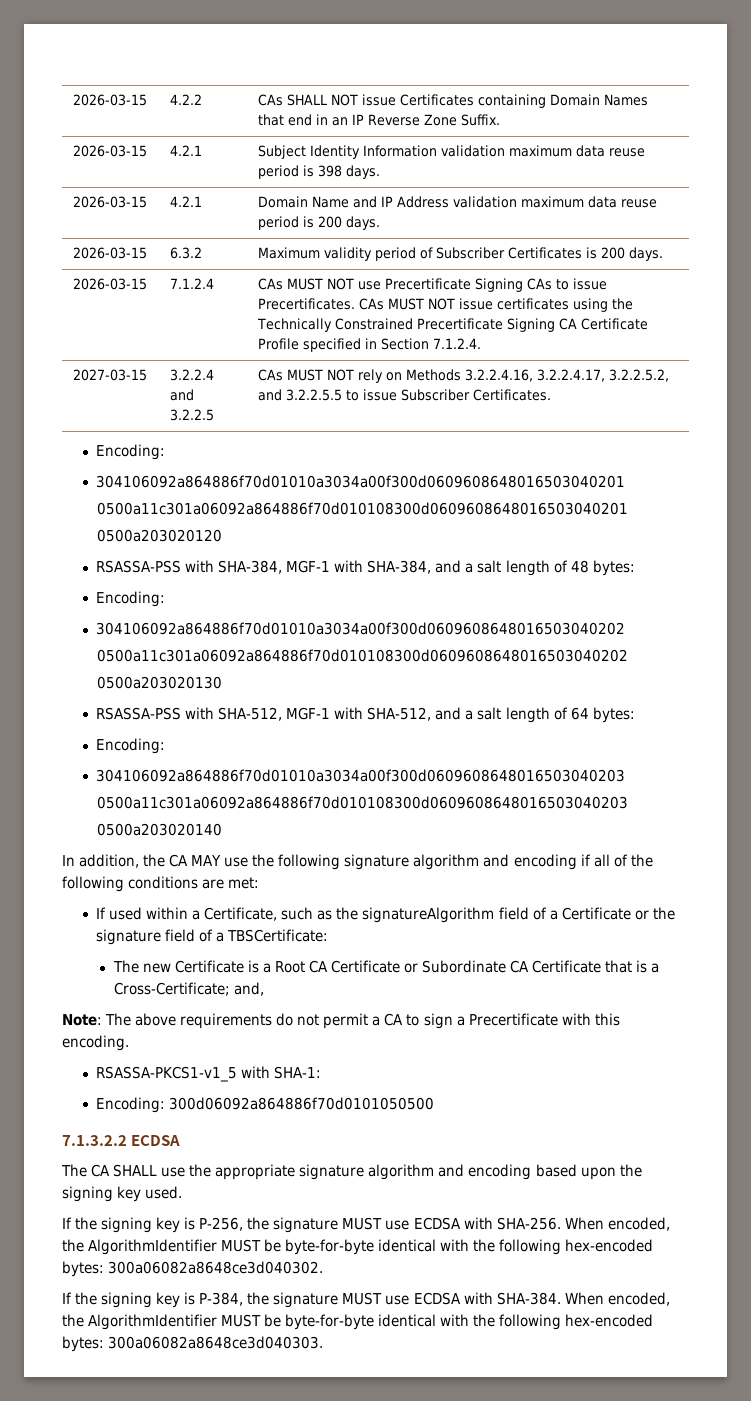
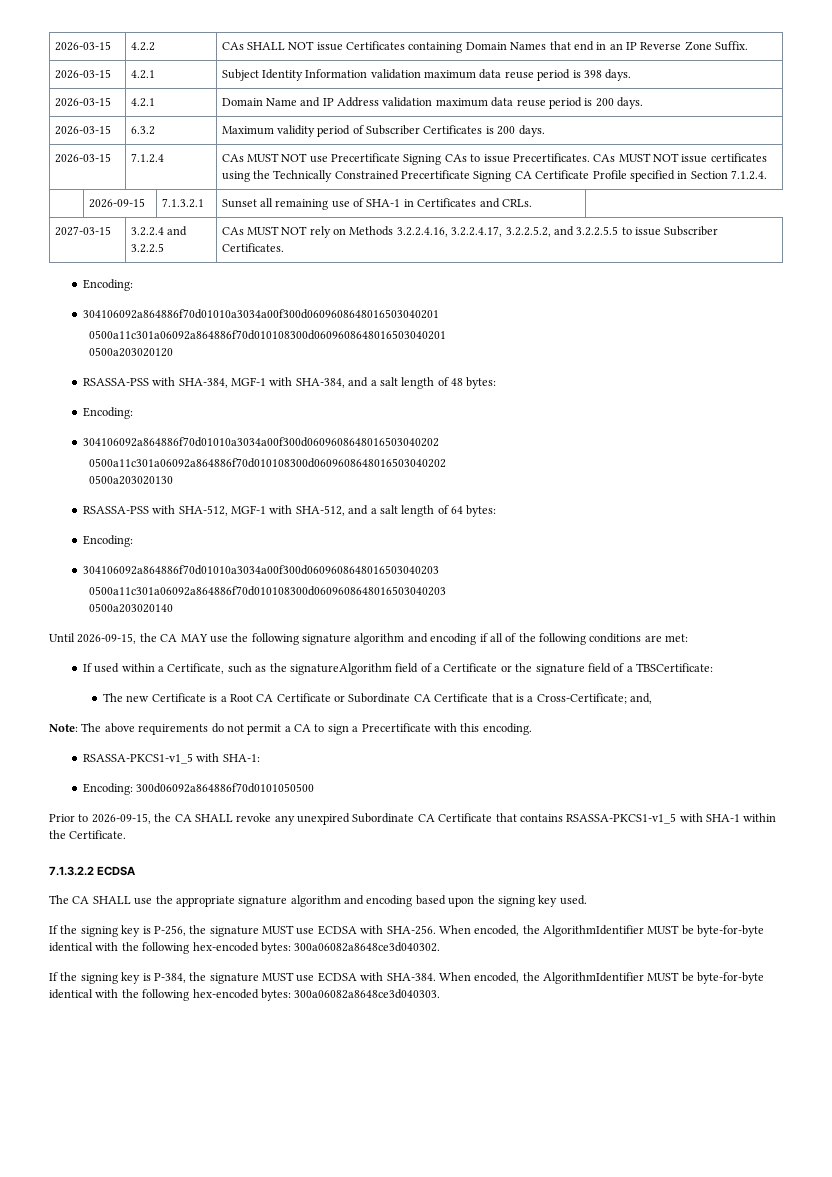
+ | 2026-09-15 | 7.1.3.2.1 | Sunset all remaining use of SHA-1 in Certificates and CRLs.
- In addition, the CA MAY use the following signature algorithm and encoding if all of the following conditions are met:
+ Until 2026-09-15, the CA MAY use the following signature algorithm and encoding if all of the following conditions are met:
+ Prior to 2026‐09‐15, the CA SHALL revoke any unexpired Subordinate CA Certificate that contains RSASSA-PKCS1-v1_5 with SHA-1 within the Certificate.

